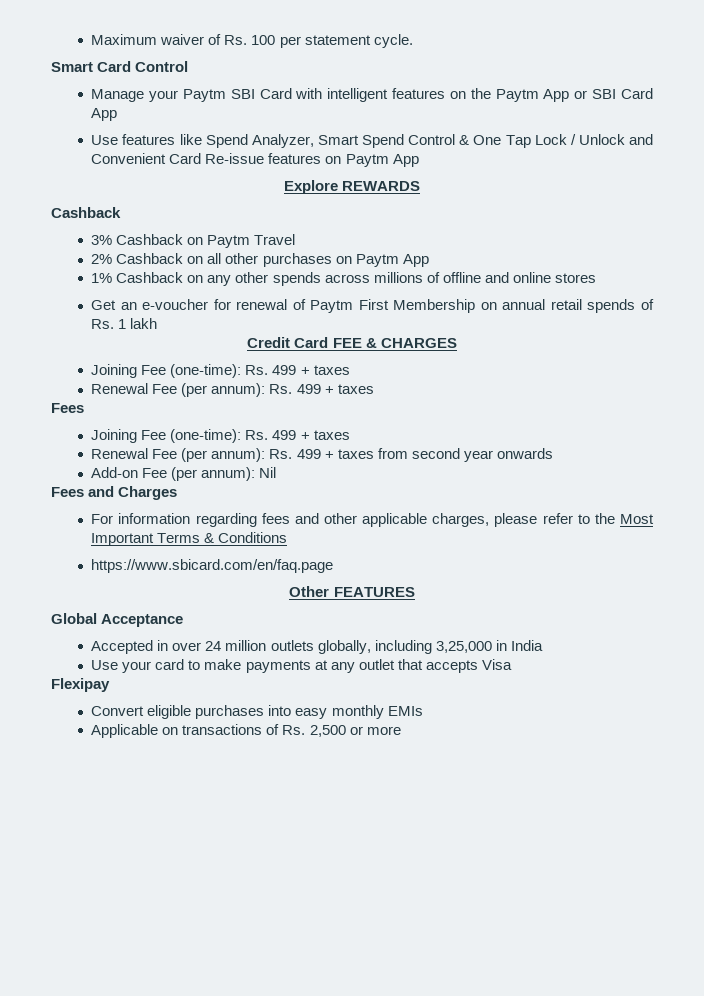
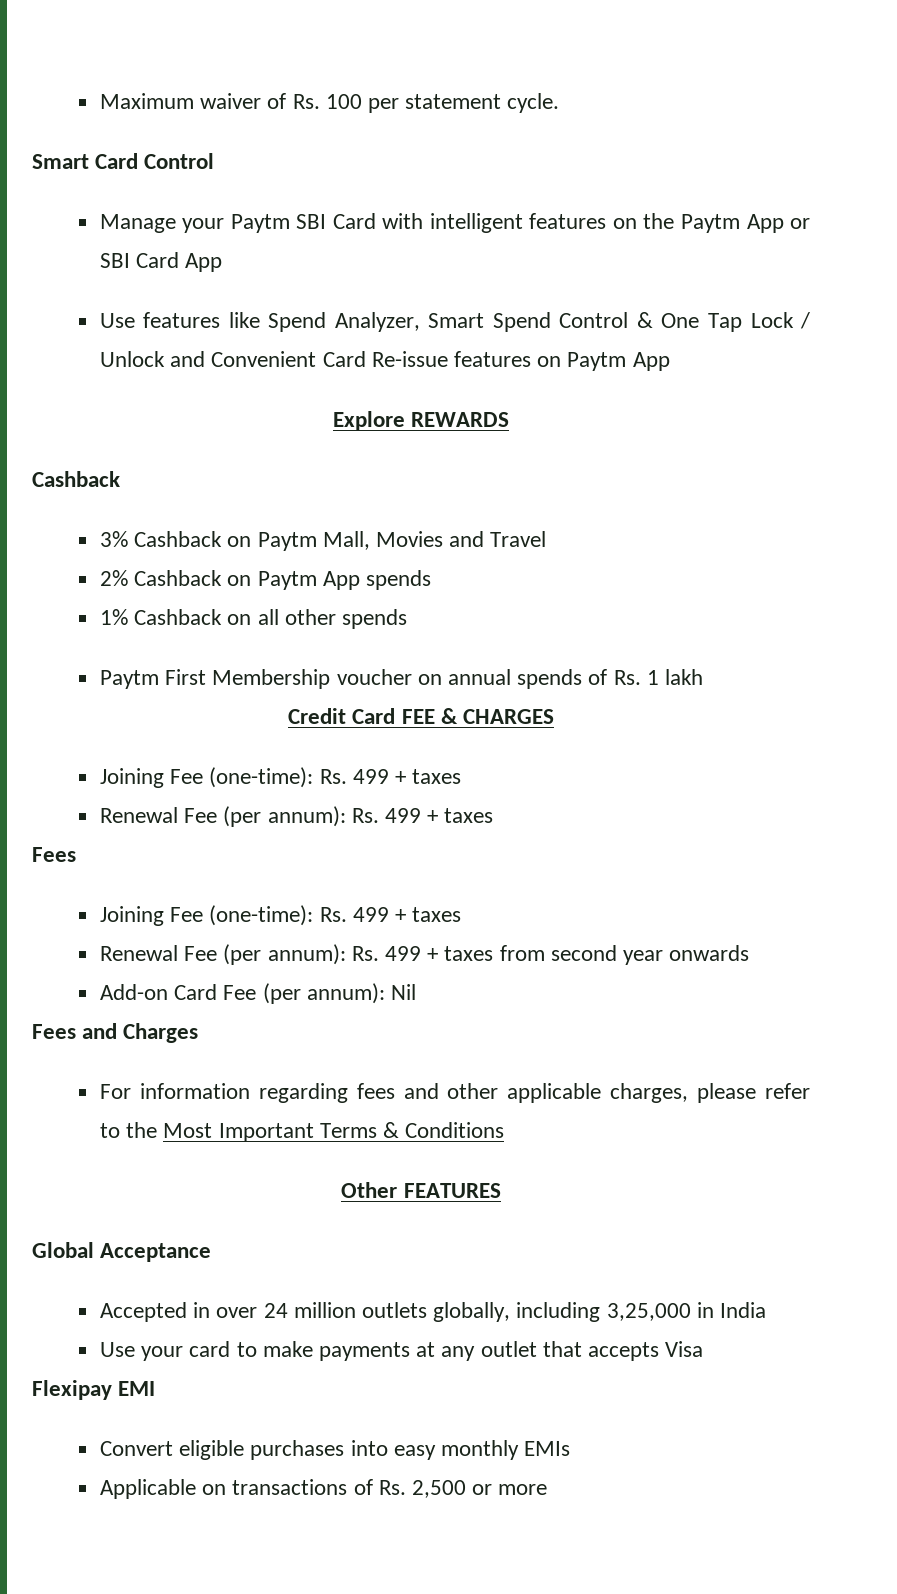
- 3% Cashback on Paytm Travel
+ 3% Cashback on Paytm Mall, Movies and Travel
- 2% Cashback on all other purchases on Paytm App
+ 2% Cashback on Paytm App spends
- 1% Cashback on any other spends across millions of offline and online stores
- Get an e-voucher for renewal of Paytm First Membership on annual retail spends of Rs. 1 lakh
+ 1% Cashback on all other spends
+ Paytm First Membership voucher on annual spends of Rs. 1 lakh
- Add-on Fee (per annum): Nil
+ Add-on Card Fee (per annum): Nil
- https://www.sbicard.com/en/faq.page
- Flexipay
+ Flexipay EMI

